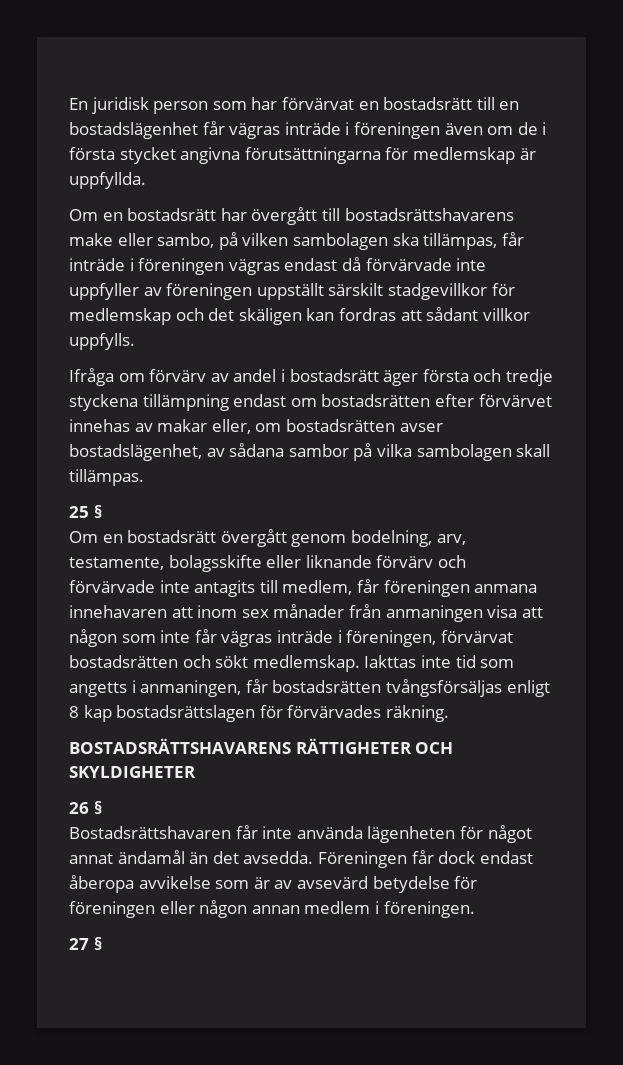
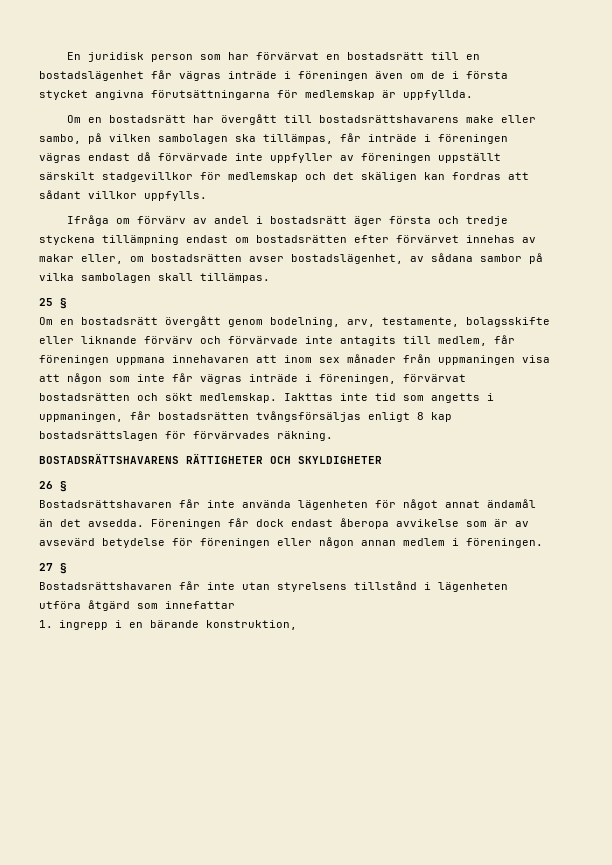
- Om en bostadsrätt övergått genom bodelning, arv, testamente, bolagsskifte eller liknande förvärv och förvärvade inte antagits till medlem, får föreningen anmana innehavaren att inom sex månader från anmaningen visa att någon som inte får vägras inträde i föreningen, förvärvat bostadsrätten och sökt medlemskap.
+ Om en bostadsrätt övergått genom bodelning, arv, testamente, bolagsskifte eller liknande förvärv och förvärvade inte antagits till medlem, får föreningen uppmana innehavaren att inom sex månader från uppmaningen visa att någon som inte får vägras inträde i föreningen, förvärvat bostadsrätten och sökt medlemskap.
- Iakttas inte tid som angetts i anmaningen, får bostadsrätten tvångsförsäljas enligt 8 kap bostadsrättslagen för förvärvades räkning.
+ Iakttas inte tid som angetts i uppmaningen, får bostadsrätten tvångsförsäljas enligt 8 kap bostadsrättslagen för förvärvades räkning.
+ Bostadsrättshavaren får inte utan styrelsens tillstånd i lägenheten utföra åtgärd som innefattar
+ 1. ingrepp i en bärande konstruktion,

